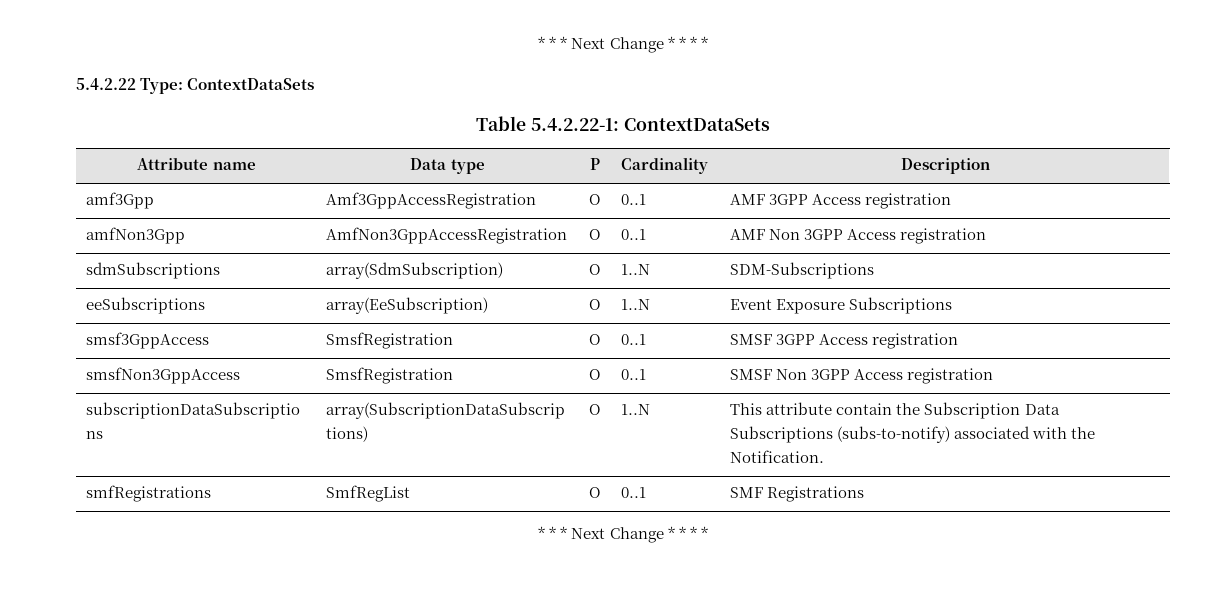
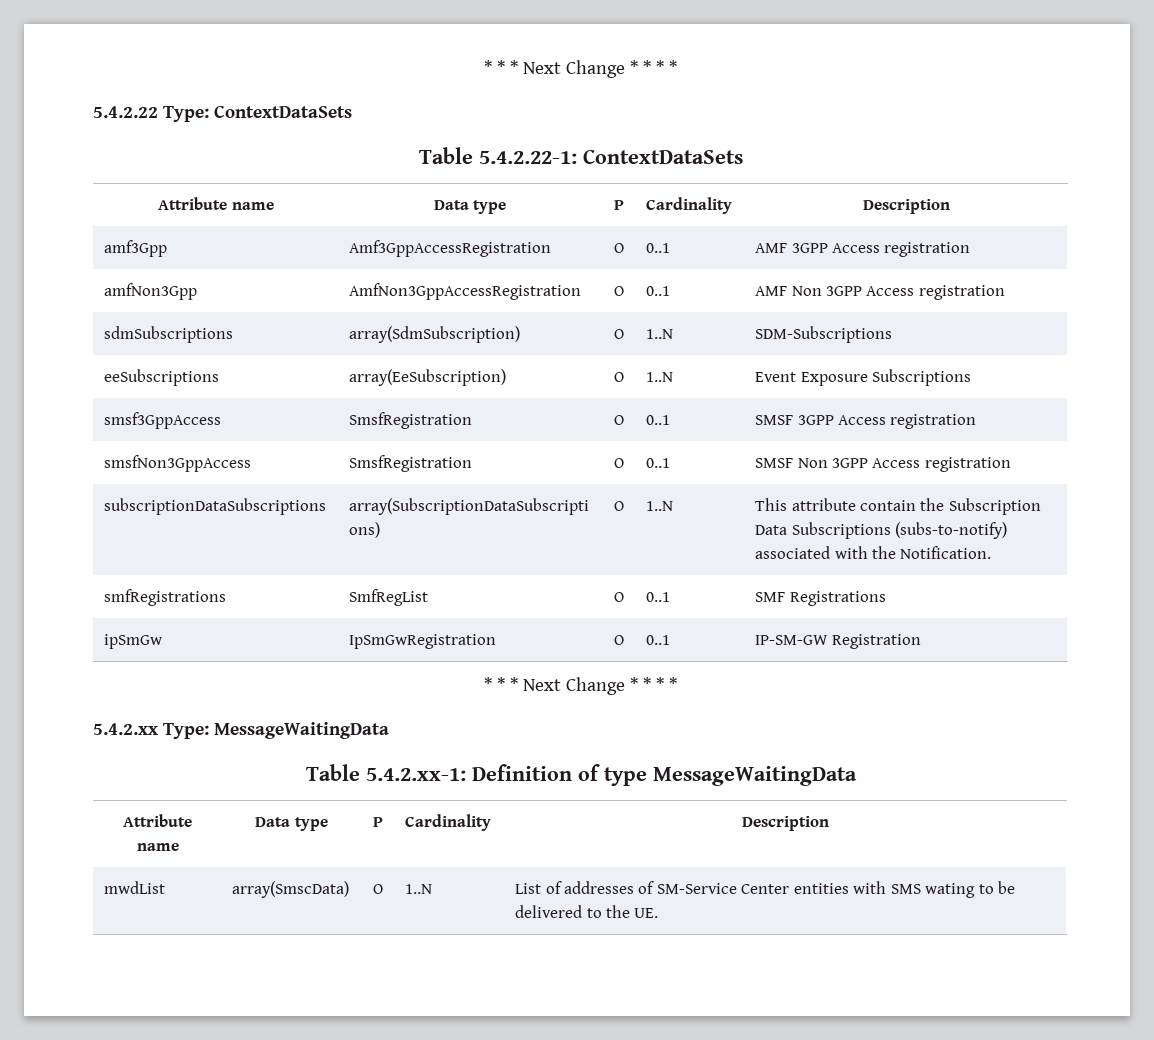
  smfRegistrations | SmfRegList | O | 0..1 | SMF Registrations
+ ipSmGw | IpSmGwRegistration | O | 0..1 | IP-SM-GW Registration
  * * * Next Change * * * *
+ 5.4.2.xx Type: MessageWaitingData
+ Table 5.4.2.xx-1: Definition of type MessageWaitingData
+ Attribute name | Data type | P | Cardinality | Description
+ mwdList | array(SmscData) | O | 1..N | List of addresses of SM-Service Center entities with SMS wating to be delivered to the UE.

